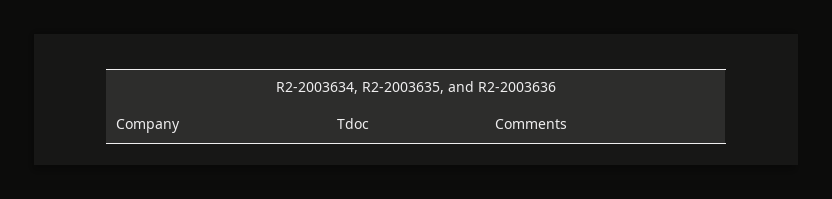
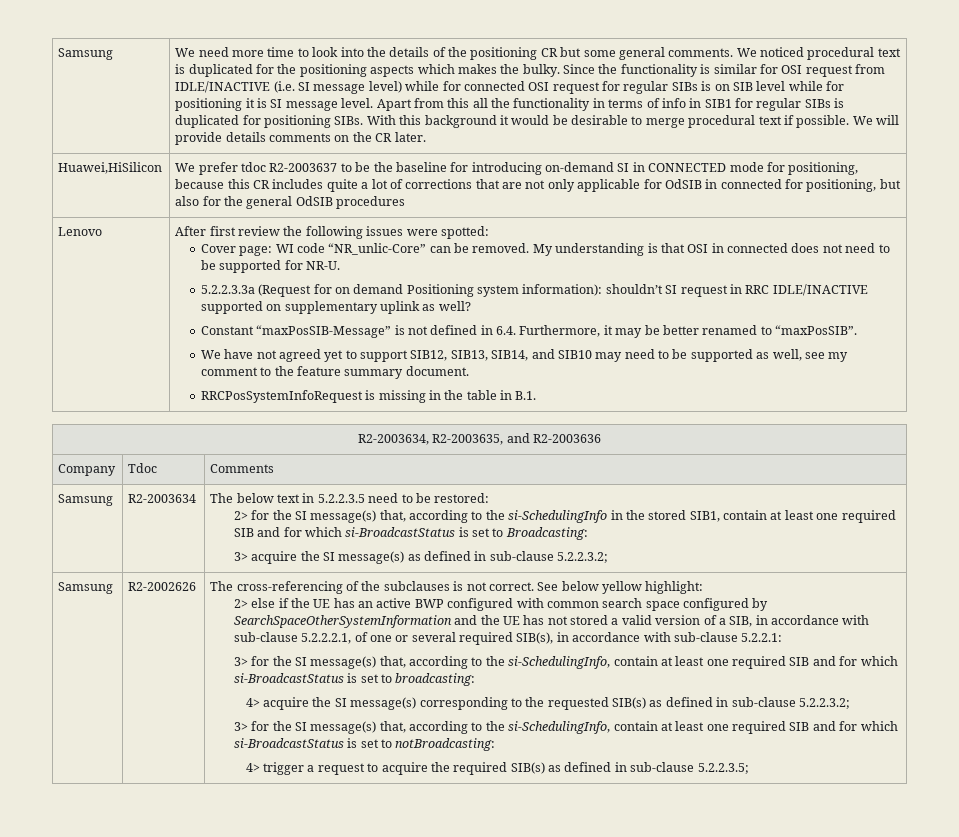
+ Samsung | We need more time to look into the details of the positioning CR but some general comments. We noticed procedural text is duplicated for the positioning aspects which makes the bulky. Since the functionality is similar for OSI request from IDLE/INACTIVE (i.e. SI message level) while for connected OSI request for regular SIBs is on SIB level while for positioning it is SI message level. Apart from this all the functionality in terms of info in SIB1 for regular SIBs is duplicated for positioning SIBs. With this background it would be desirable to merge procedural text if possible. We will provide details comments on the CR later.
+ Huawei,HiSilicon | We prefer tdoc R2-2003637 to be the baseline for introducing on-demand SI in CONNECTED mode for positioning, because this CR includes quite a lot of corrections that are not only applicable for OdSIB in connected for positioning, but also for the general OdSIB procedures
+ Lenovo | After first review the following issues were spotted:
+ Cover page: WI code “NR_unlic-Core” can be removed. My understanding is that OSI in connected does not need to be supported for NR-U.
+ 5.2.2.3.3a (Request for on demand Positioning system information): shouldn’t SI request in RRC IDLE/INACTIVE supported on supplementary uplink as well?
+ Constant “maxPosSIB-Message” is not defined in 6.4. Furthermore, it may be better renamed to “maxPosSIB”.
+ We have not agreed yet to support SIB12, SIB13, SIB14, and SIB10 may need to be supported as well, see my comment to the feature summary document.
+ RRCPosSystemInfoRequest is missing in the table in B.1.
+ Samsung | R2-2003634 | The below text in 5.2.2.3.5 need to be restored:
+ 2> for the SI message(s) that, according to the si-SchedulingInfo in the stored SIB1, contain at least one required SIB and for which si-BroadcastStatus is set to Broadcasting:
+ 3> acquire the SI message(s) as defined in sub-clause 5.2.2.3.2;
+ Samsung | R2-2002626 | The cross-referencing of the subclauses is not correct. See below yellow highlight:
+ 2> else if the UE has an active BWP configured with common search space configured by SearchSpaceOtherSystemInformation and the UE has not stored a valid version of a SIB, in accordance with sub-clause 5.2.2.2.1, of one or several required SIB(s), in accordance with sub-clause 5.2.2.1:
+ 3> for the SI message(s) that, according to the si-SchedulingInfo, contain at least one required SIB and for which si-BroadcastStatus is set to broadcasting:
+ 4> acquire the SI message(s) corresponding to the requested SIB(s) as defined in sub-clause 5.2.2.3.2;
+ 3> for the SI message(s) that, according to the si-SchedulingInfo, contain at least one required SIB and for which si-BroadcastStatus is set to notBroadcasting:
+ 4> trigger a request to acquire the required SIB(s) as defined in sub-clause 5.2.2.3.5;

